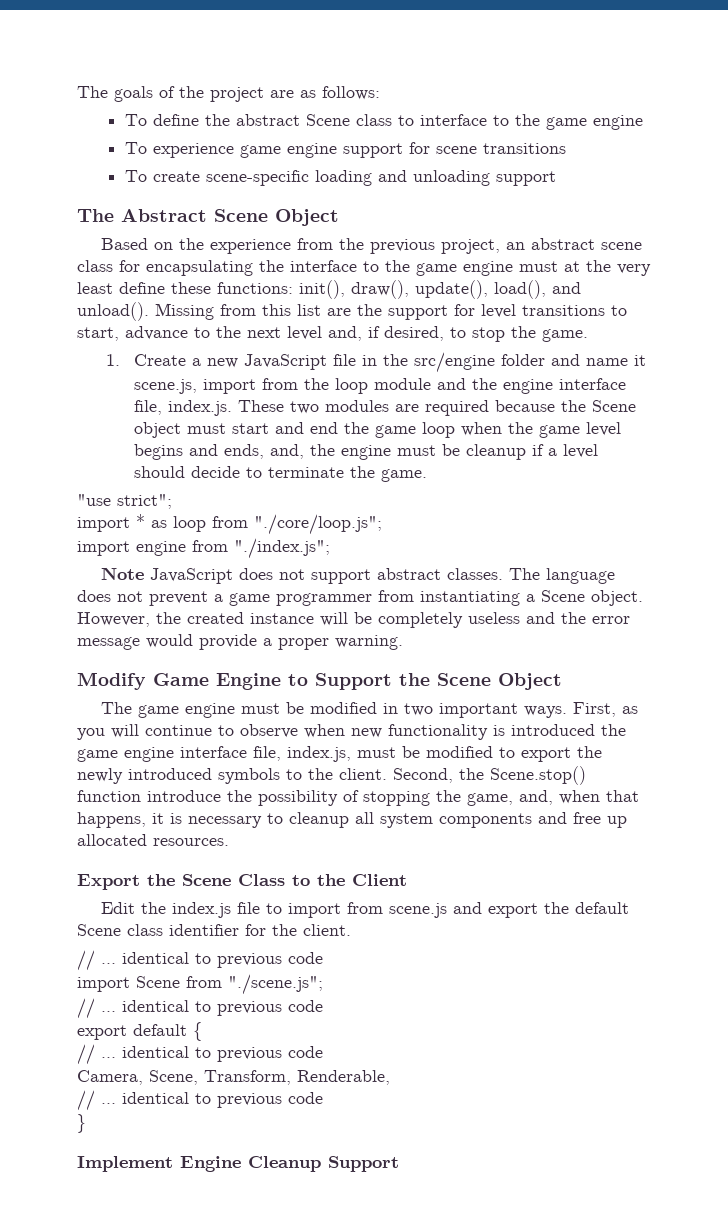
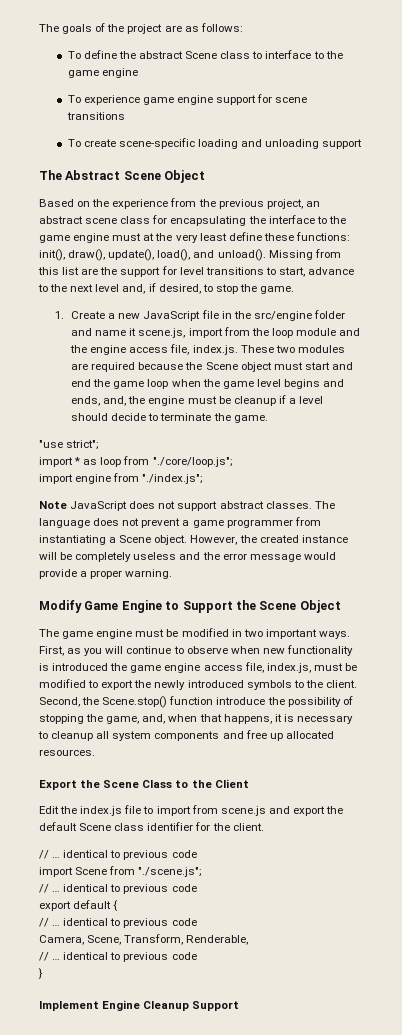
- 1. Create a new JavaScript file in the src/engine folder and name it scene.js, import from the loop module and the engine interface file, index.js. These two modules are required because the Scene object must start and end the game loop when the game level begins and ends, and, the engine must be cleanup if a level should decide to terminate the game.
+ 1. Create a new JavaScript file in the src/engine folder and name it scene.js, import from the loop module and the engine access file, index.js. These two modules are required because the Scene object must start and end the game loop when the game level begins and ends, and, the engine must be cleanup if a level should decide to terminate the game.
- First, as you will continue to observe when new functionality is introduced the game engine interface file, index.js, must be modified to export the newly introduced symbols to the client.
+ First, as you will continue to observe when new functionality is introduced the game engine access file, index.js, must be modified to export the newly introduced symbols to the client.

